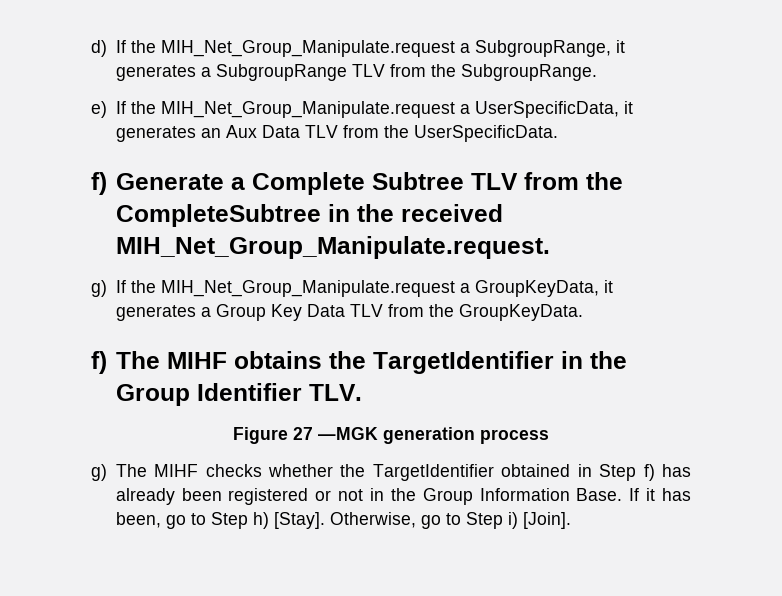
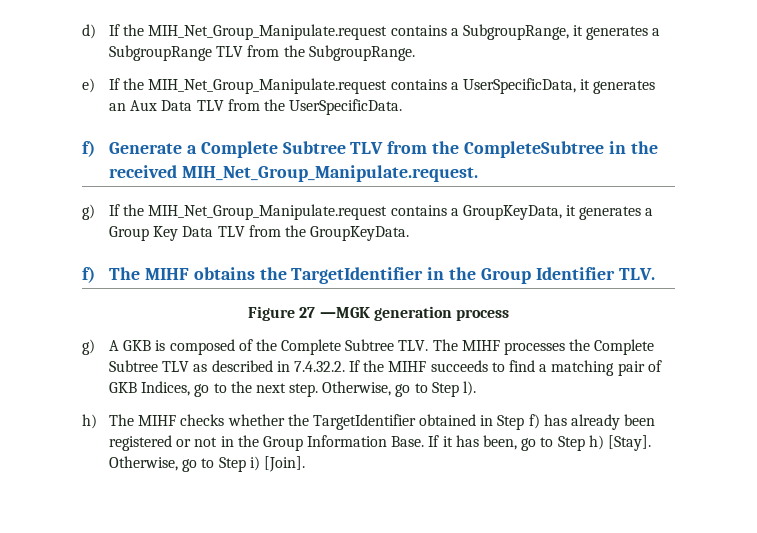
- d) If the MIH_Net_Group_Manipulate.request a SubgroupRange, it generates a SubgroupRange TLV from the SubgroupRange.
+ d) If the MIH_Net_Group_Manipulate.request contains a SubgroupRange, it generates a SubgroupRange TLV from the SubgroupRange.
- e) If the MIH_Net_Group_Manipulate.request a UserSpecificData, it generates an Aux Data TLV from the UserSpecificData.
+ e) If the MIH_Net_Group_Manipulate.request contains a UserSpecificData, it generates an Aux Data TLV from the UserSpecificData.
- g) If the MIH_Net_Group_Manipulate.request a GroupKeyData, it generates a Group Key Data TLV from the GroupKeyData.
+ g) If the MIH_Net_Group_Manipulate.request contains a GroupKeyData, it generates a Group Key Data TLV from the GroupKeyData.
- g) The MIHF checks whether the TargetIdentifier obtained in Step f) has already been registered or not in the Group Information Base.
+ g) A GKB is composed of the Complete Subtree TLV. The MIHF processes the Complete Subtree TLV as described in 7.4.32.2. If the MIHF succeeds to find a matching pair of GKB Indices, go to the next step. Otherwise, go to Step l).
+ h) The MIHF checks whether the TargetIdentifier obtained in Step f) has already been registered or not in the Group Information Base.

